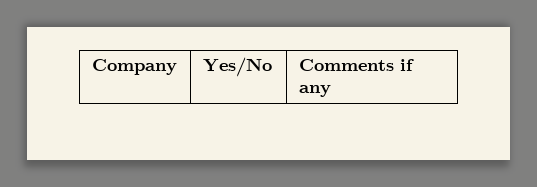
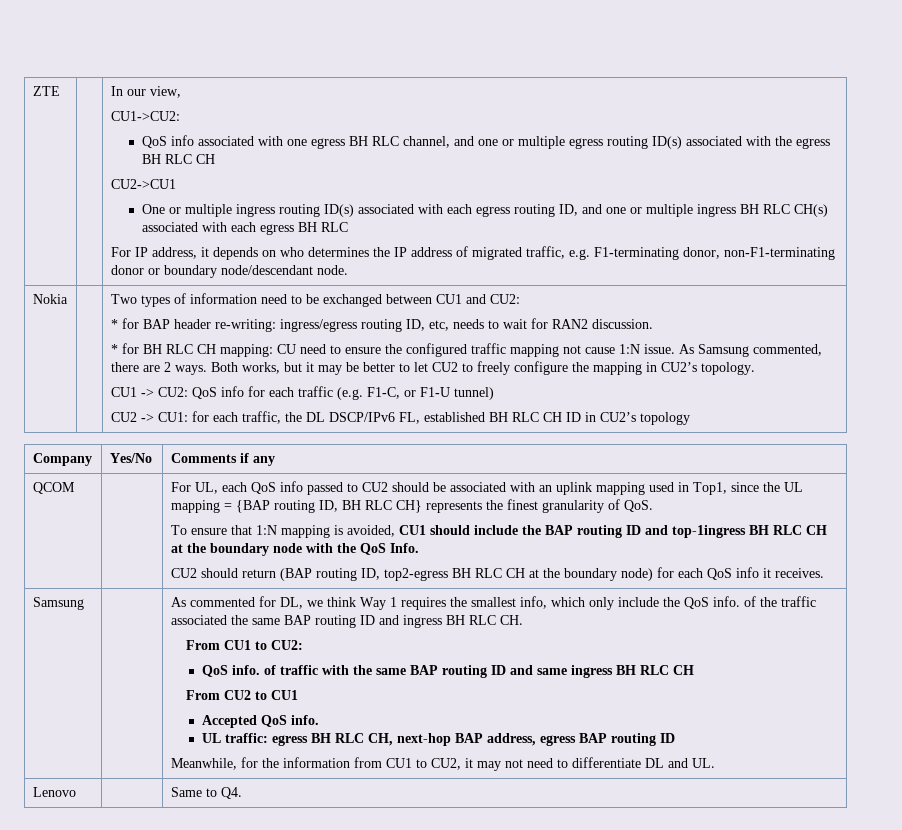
+ ZTE | | In our view,
+ CU1->CU2:
+ QoS info associated with one egress BH RLC channel, and one or multiple egress routing ID(s) associated with the egress BH RLC CH
+ CU2->CU1
+ One or multiple ingress routing ID(s) associated with each egress routing ID, and one or multiple ingress BH RLC CH(s) associated with each egress BH RLC
+ For IP address, it depends on who determines the IP address of migrated traffic, e.g. F1-terminating donor, non-F1-terminating donor or boundary node/descendant node.
+ Nokia | | Two types of information need to be exchanged between CU1 and CU2:
+ * for BAP header re-writing: ingress/egress routing ID, etc, needs to wait for RAN2 discussion.
+ * for BH RLC CH mapping: CU need to ensure the configured traffic mapping not cause 1:N issue. As Samsung commented, there are 2 ways. Both works, but it may be better to let CU2 to freely configure the mapping in CU2’s topology.
+ CU1 -> CU2: QoS info for each traffic (e.g. F1-C, or F1-U tunnel)
+ CU2 -> CU1: for each traffic, the DL DSCP/IPv6 FL, established BH RLC CH ID in CU2’s topology
+ QCOM | | For UL, each QoS info passed to CU2 should be associated with an uplink mapping used in Top1, since the UL mapping = {BAP routing ID, BH RLC CH} represents the finest granularity of QoS.
+ To ensure that 1:N mapping is avoided, CU1 should include the BAP routing ID and top-1ingress BH RLC CH at the boundary node with the QoS Info.
+ CU2 should return (BAP routing ID, top2-egress BH RLC CH at the boundary node) for each QoS info it receives.
+ Samsung | | As commented for DL, we think Way 1 requires the smallest info, which only include the QoS info. of the traffic associated the same BAP routing ID and ingress BH RLC CH.
+ From CU1 to CU2:
+ QoS info. of traffic with the same BAP routing ID and same ingress BH RLC CH
+ From CU2 to CU1
+ Accepted QoS info.
+ UL traffic: egress BH RLC CH, next-hop BAP address, egress BAP routing ID
+ Meanwhile, for the information from CU1 to CU2, it may not need to differentiate DL and UL.
+ Lenovo | | Same to Q4.

